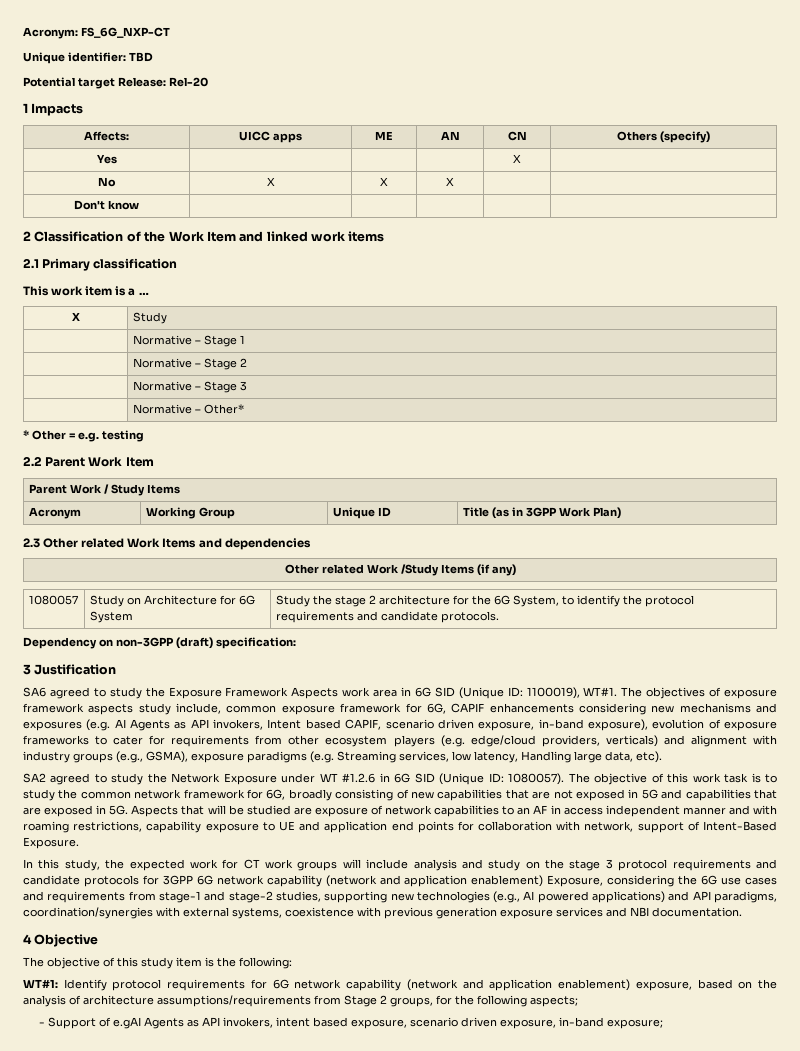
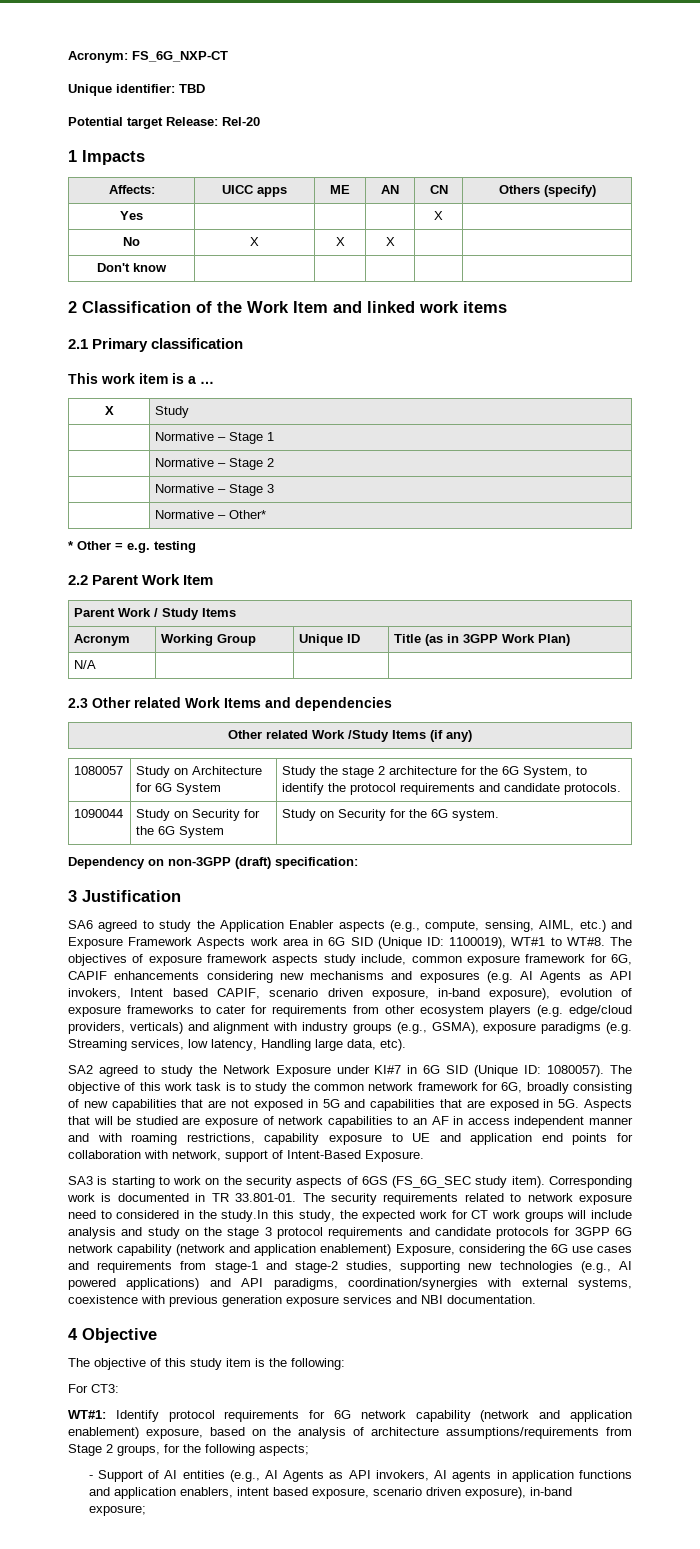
+ N/A | | |
+ 1090044 | Study on Security for the 6G System | Study on Security for the 6G system.
- SA6 agreed to study the Exposure Framework Aspects work area in 6G SID (Unique ID: 1100019), WT#1.
+ SA6 agreed to study the Application Enabler aspects (e.g., compute, sensing, AIML, etc.) and Exposure Framework Aspects work area in 6G SID (Unique ID: 1100019), WT#1 to WT#8.
- SA2 agreed to study the Network Exposure under WT #1.2.6 in 6G SID (Unique ID: 1080057).
+ SA2 agreed to study the Network Exposure under KI#7 in 6G SID (Unique ID: 1080057).
- In this study, the expected work for CT work groups will include analysis and study on the stage 3 protocol requirements and candidate protocols for 3GPP 6G network capability (network and application enablement) Exposure, considering the 6G use cases and requirements from stage-1 and stage-2 studies, supporting new technologies (e.g., AI powered applications) and API paradigms, coordination/synergies with external systems, coexistence with previous generation exposure services and NBI documentation.
+ SA3 is starting to work on the security aspects of 6GS (FS_6G_SEC study item). Corresponding work is documented in TR 33.801-01. The security requirements related to network exposure need to considered in the study.In this study, the expected work for CT work groups will include analysis and study on the stage 3 protocol requirements and candidate protocols for 3GPP 6G network capability (network and application enablement) Exposure, considering the 6G use cases and requirements from stage-1 and stage-2 studies, supporting new technologies (e.g., AI powered applications) and API paradigms, coordination/synergies with external systems, coexistence with previous generation exposure services and NBI documentation.
+ For CT3:
- - Support of e.gAI Agents as API invokers, intent based exposure, scenario driven exposure, in-band exposure;
+ - Support of AI entities (e.g., AI Agents as API invokers, AI agents in application functions and application enablers, intent based exposure, scenario driven exposure), in-band exposure;

